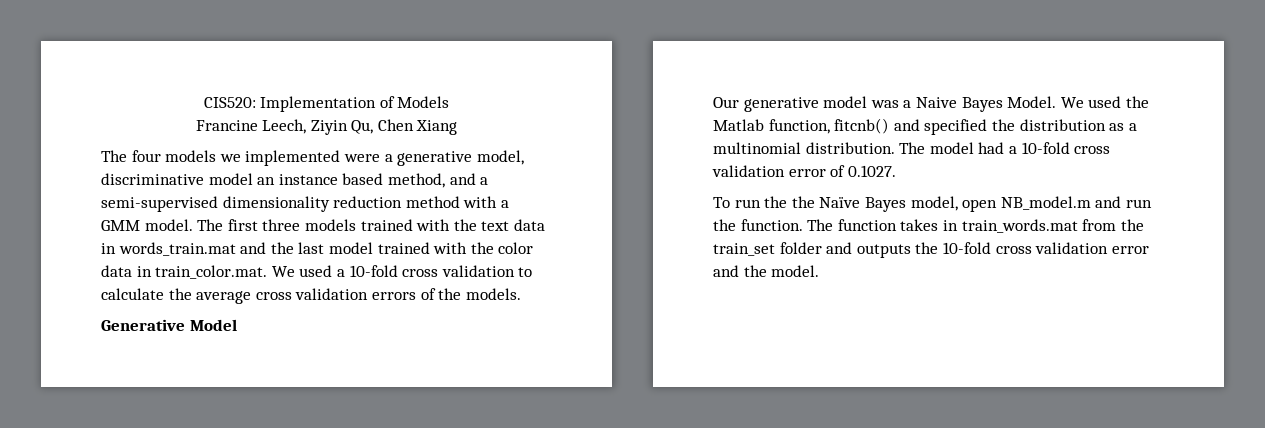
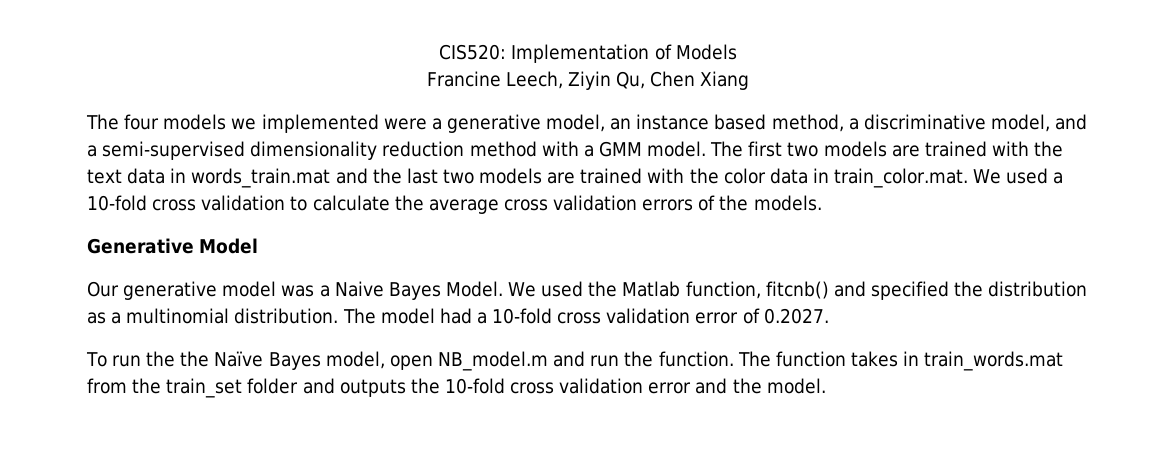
- The four models we implemented were a generative model, discriminative model an instance based method, and a semi-supervised dimensionality reduction method with a GMM model.
+ The four models we implemented were a generative model, an instance based method, a discriminative model, and a semi-supervised dimensionality reduction method with a GMM model.
- The first three models trained with the text data in words_train.mat and the last model trained with the color data in train_color.mat. We used a 10-fold cross validation to calculate the average cross validation errors of the models.
+ The first two models are trained with the text data in words_train.mat and the last two models are trained with the color data in train_color.mat. We used a 10-fold cross validation to calculate the average cross validation errors of the models.
- The model had a 10-fold cross validation error of 0.1027.
+ The model had a 10-fold cross validation error of 0.2027.

